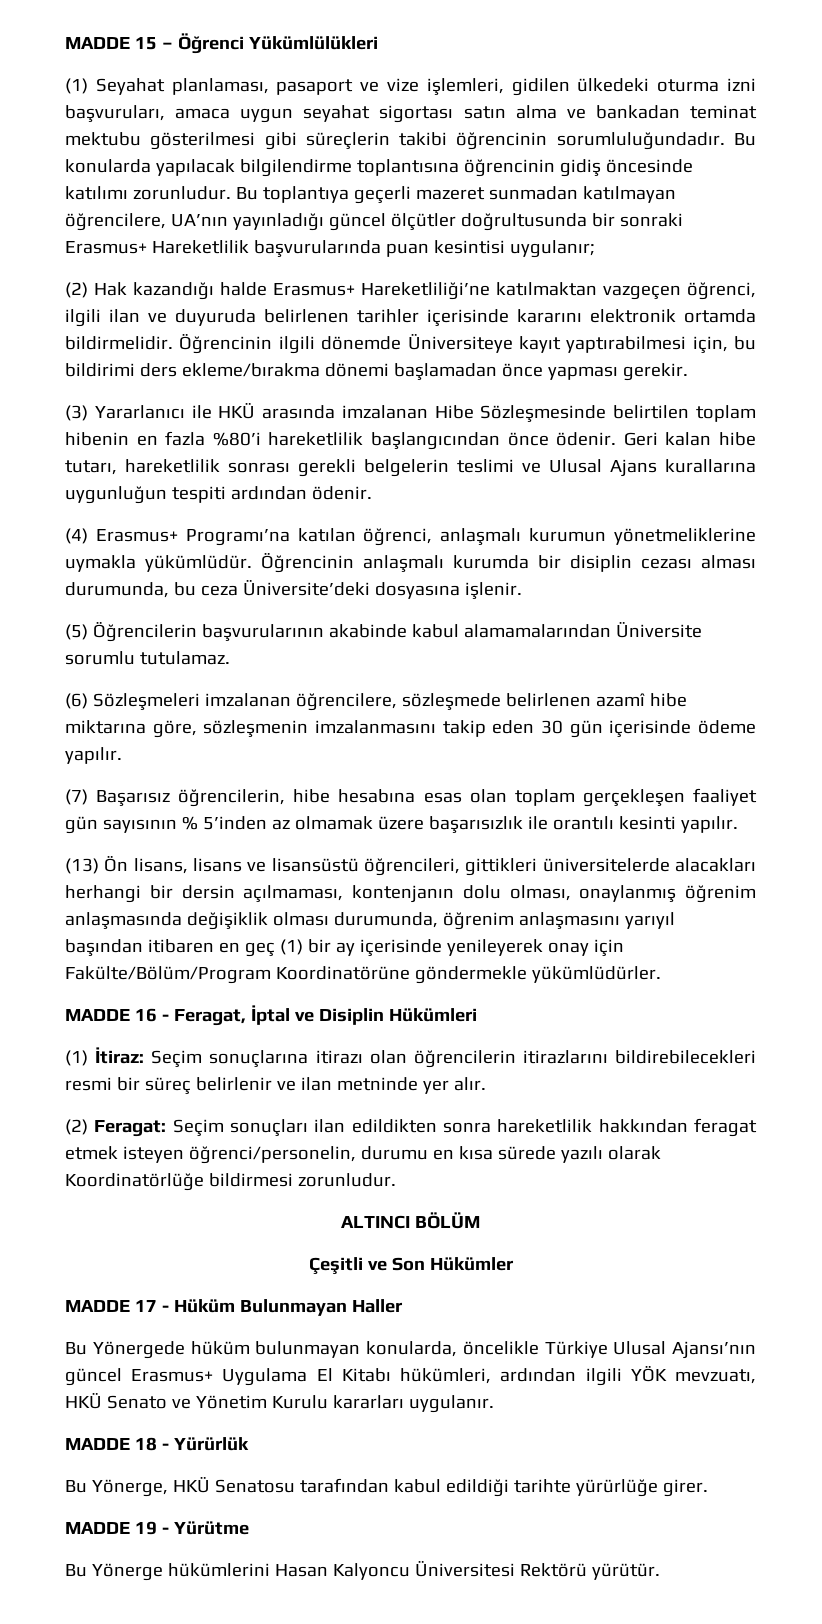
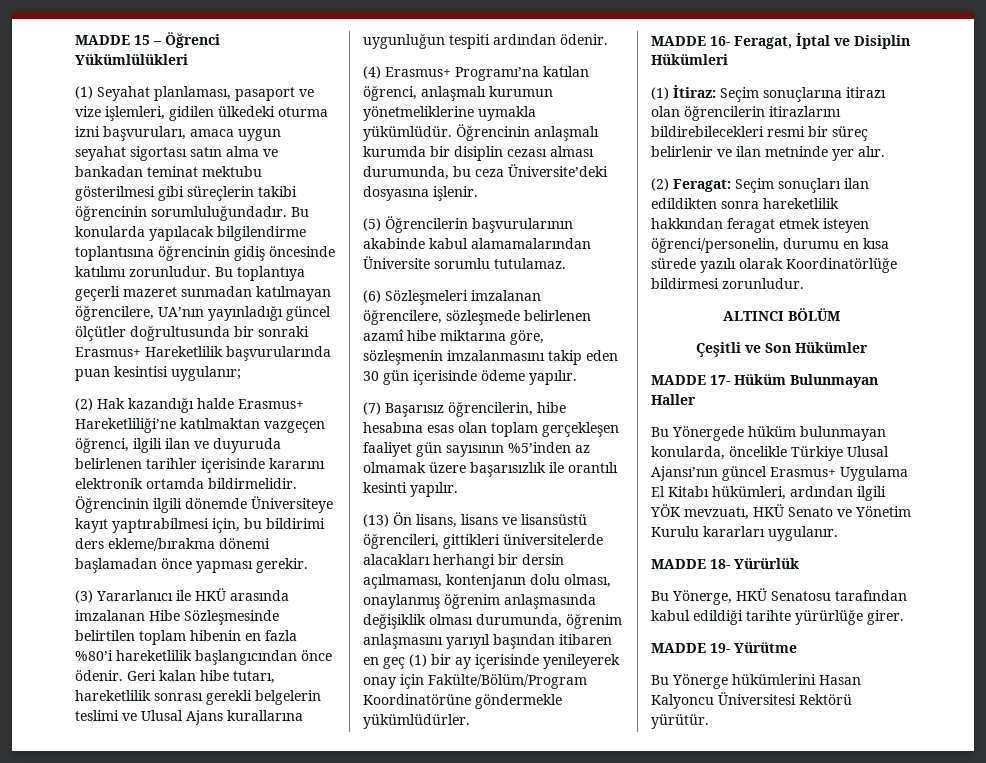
- (7) Başarısız öğrencilerin, hibe hesabına esas olan toplam gerçekleşen faaliyet gün sayısının % 5’inden az olmamak üzere başarısızlık ile orantılı kesinti yapılır.
+ (7) Başarısız öğrencilerin, hibe hesabına esas olan toplam gerçekleşen faaliyet gün sayısının %5’inden az olmamak üzere başarısızlık ile orantılı kesinti yapılır.
- MADDE 16 - Feragat, İptal ve Disiplin Hükümleri
+ MADDE 16- Feragat, İptal ve Disiplin Hükümleri
- MADDE 17 - Hüküm Bulunmayan Haller
+ MADDE 17- Hüküm Bulunmayan Haller
- MADDE 18 - Yürürlük
+ MADDE 18- Yürürlük
- MADDE 19 - Yürütme
+ MADDE 19- Yürütme

